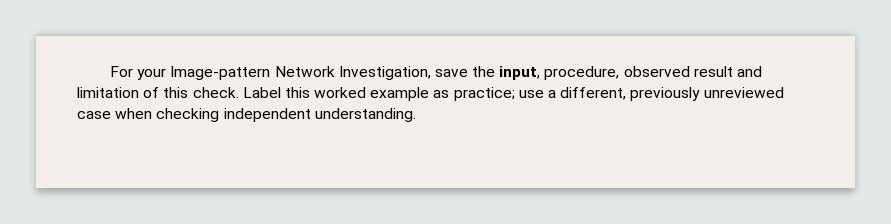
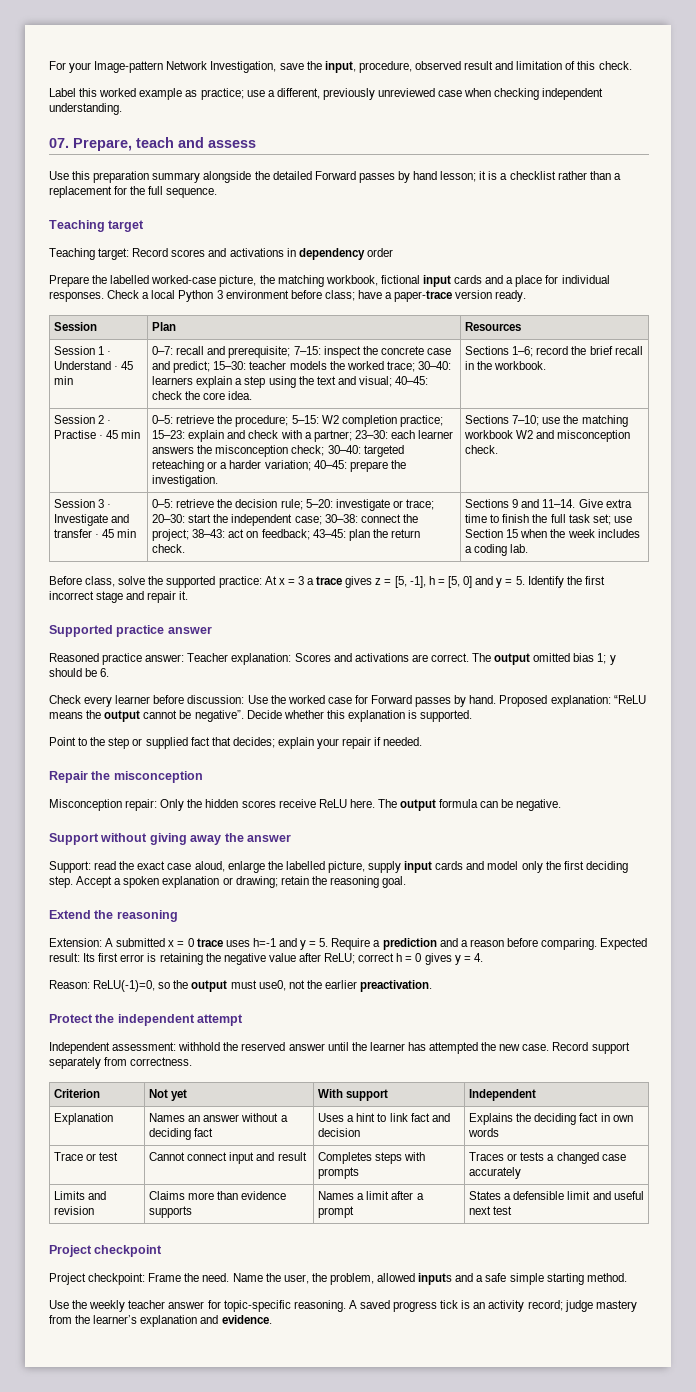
- For your Image-pattern Network Investigation, save the input, procedure, observed result and limitation of this check. Label this worked example as practice; use a different, previously unreviewed case when checking independent understanding.
+ For your Image-pattern Network Investigation, save the input, procedure, observed result and limitation of this check.
+ Label this worked example as practice; use a different, previously unreviewed case when checking independent understanding.
+ 07. Prepare, teach and assess
+ Use this preparation summary alongside the detailed Forward passes by hand lesson; it is a checklist rather than a replacement for the full sequence.
+ Teaching target
+ Teaching target: Record scores and activations in dependency order
+ Prepare the labelled worked-case picture, the matching workbook, fictional input cards and a place for individual responses. Check a local Python 3 environment before class; have a paper-trace version ready.
+ Session | Plan | Resources
+ Session 1 · Understand · 45 min | 0–7: recall and prerequisite; 7–15: inspect the concrete case and predict; 15–30: teacher models the worked trace; 30–40: learners explain a step using the text and visual; 40–45: check the core idea. | Sections 1–6; record the brief recall in the workbook.
+ Session 2 · Practise · 45 min | 0–5: retrieve the procedure; 5–15: W2 completion practice; 15–23: explain and check with a partner; 23–30: each learner answers the misconception check; 30–40: targeted reteaching or a harder variation; 40–45: prepare the investigation. | Sections 7–10; use the matching workbook W2 and misconception check.
+ Session 3 · Investigate and transfer · 45 min | 0–5: retrieve the decision rule; 5–20: investigate or trace; 20–30: start the independent case; 30–38: connect the project; 38–43: act on feedback; 43–45: plan the return check. | Sections 9 and 11–14. Give extra time to finish the full task set; use Section 15 when the week includes a coding lab.
+ Before class, solve the supported practice: At x = 3 a trace gives z = [5, -1], h = [5, 0] and y = 5. Identify the first incorrect stage and repair it.
+ Supported practice answer
+ Reasoned practice answer: Teacher explanation: Scores and activations are correct. The output omitted bias 1; y should be 6.
+ Check every learner before discussion: Use the worked case for Forward passes by hand. Proposed explanation: “ReLU means the output cannot be negative”. Decide whether this explanation is supported.
+ Point to the step or supplied fact that decides; explain your repair if needed.
+ Repair the misconception
+ Misconception repair: Only the hidden scores receive ReLU here. The output formula can be negative.
+ Support without giving away the answer
+ Support: read the exact case aloud, enlarge the labelled picture, supply input cards and model only the first deciding step. Accept a spoken explanation or drawing; retain the reasoning goal.
+ Extend the reasoning
+ Extension: A submitted x = 0 trace uses h=-1 and y = 5. Require a prediction and a reason before comparing. Expected result: Its first error is retaining the negative value after ReLU; correct h = 0 gives y = 4.
+ Reason: ReLU(-1)=0, so the output must use0, not the earlier preactivation.
+ Protect the independent attempt
+ Independent assessment: withhold the reserved answer until the learner has attempted the new case. Record support separately from correctness.
+ Criterion | Not yet | With support | Independent
+ Explanation | Names an answer without a deciding fact | Uses a hint to link fact and decision | Explains the deciding fact in own words
+ Trace or test | Cannot connect input and result | Completes steps with prompts | Traces or tests a changed case accurately
+ Limits and revision | Claims more than evidence supports | Names a limit after a prompt | States a defensible limit and useful next test
+ Project checkpoint
+ Project checkpoint: Frame the need. Name the user, the problem, allowed inputs and a safe simple starting method.
+ Use the weekly teacher answer for topic-specific reasoning. A saved progress tick is an activity record; judge mastery from the learner’s explanation and evidence.

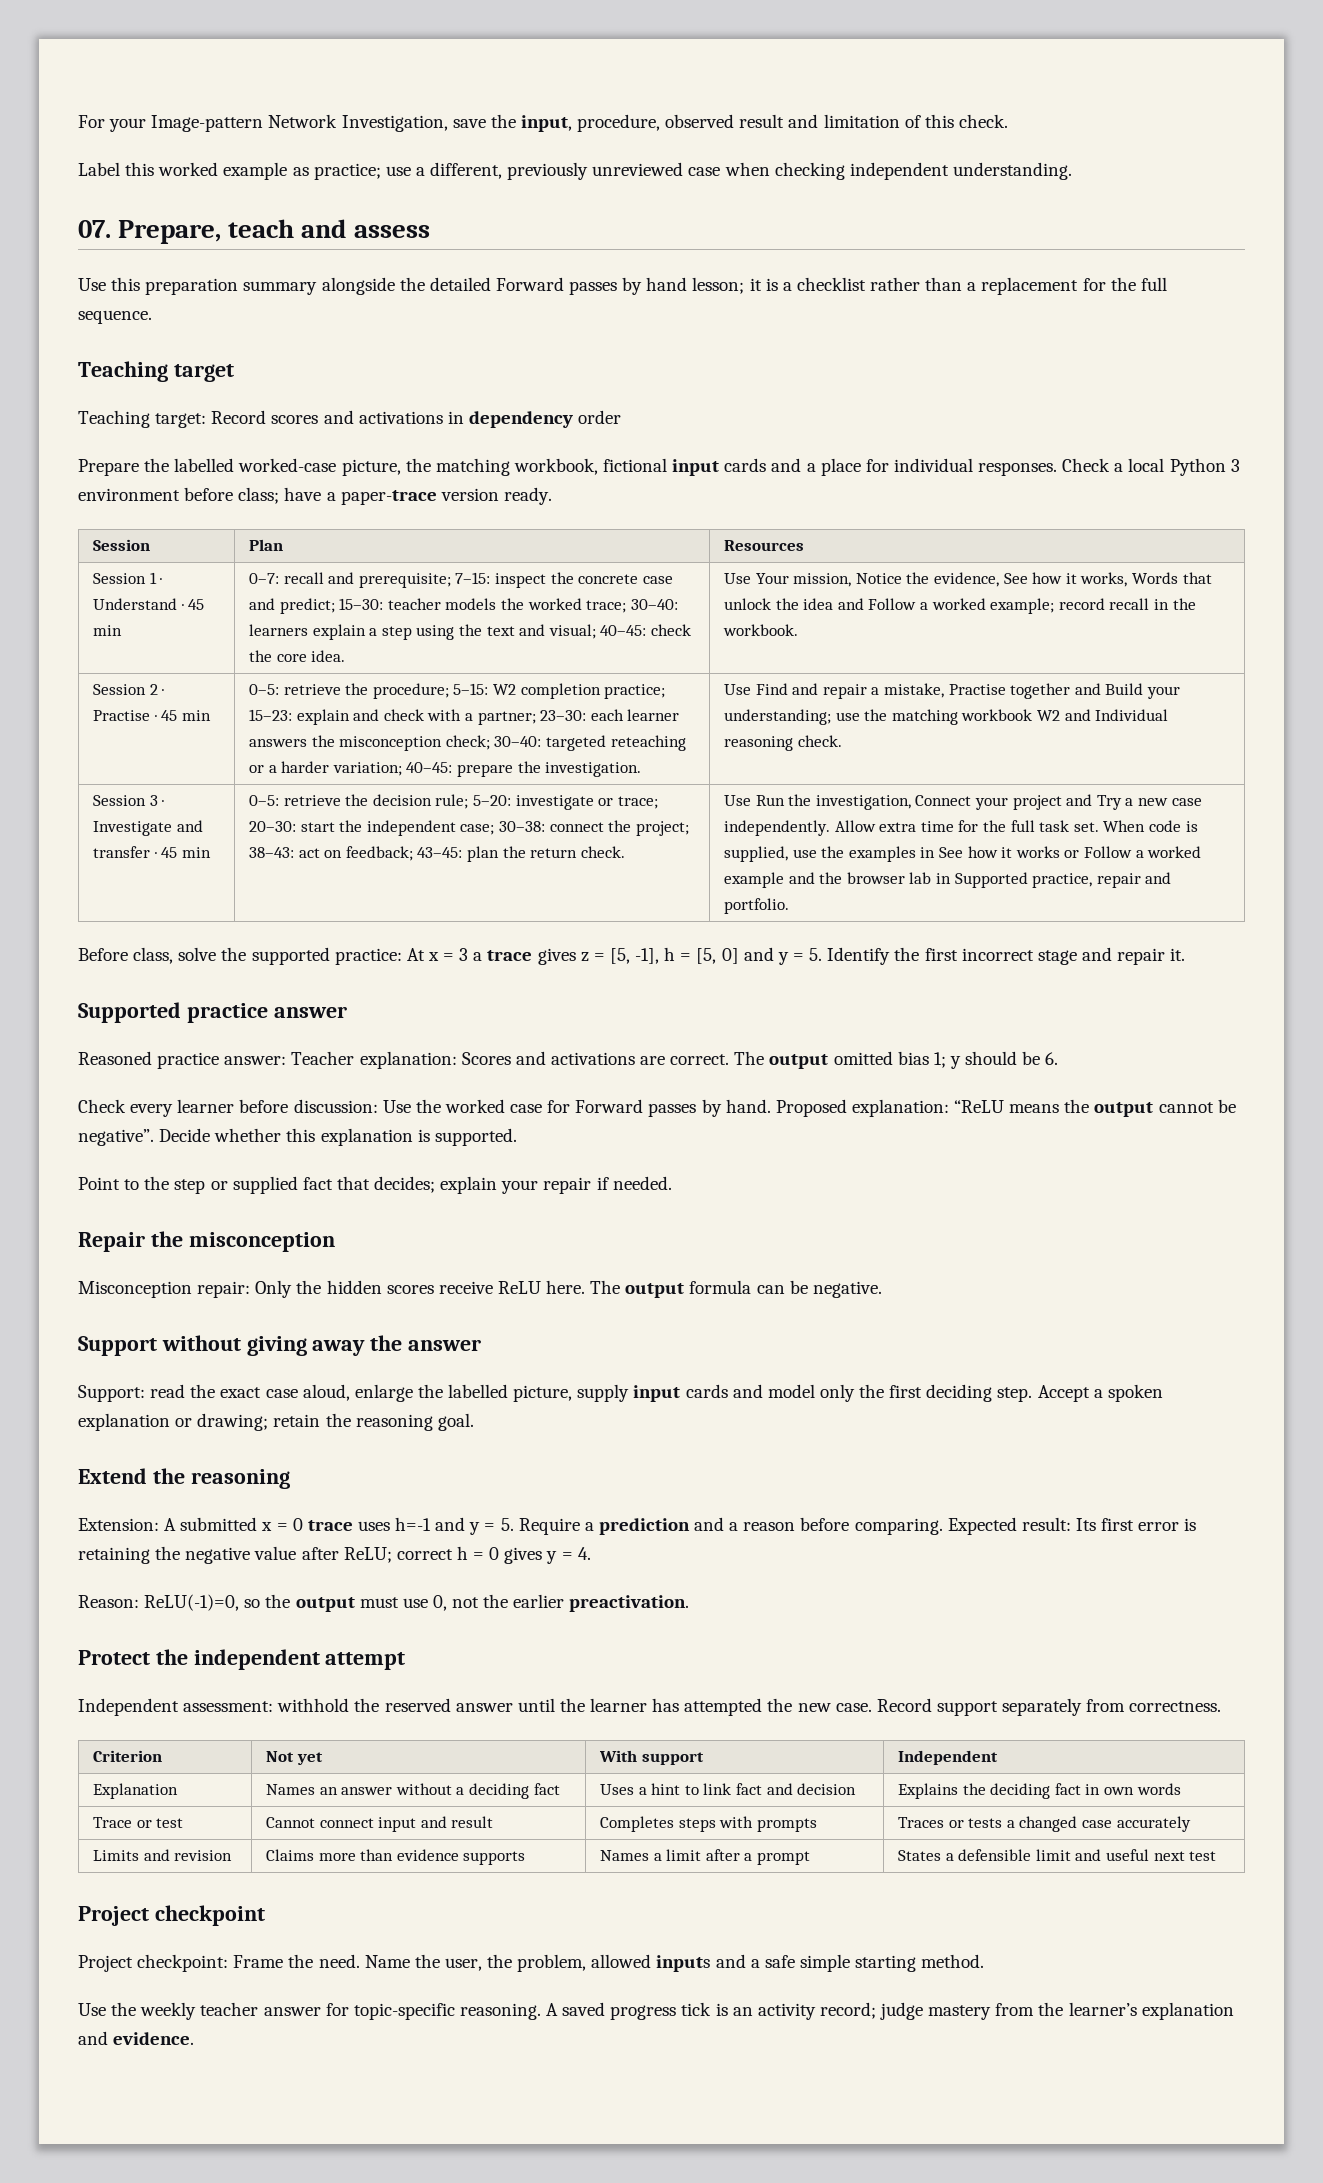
- Sections 1–6; record the brief recall in the workbook.
+ Use Your mission, Notice the evidence, See how it works, Words that unlock the idea and Follow a worked example; record recall in the workbook.
- Sections 7–10; use the matching workbook W2 and misconception check.
+ Use Find and repair a mistake, Practise together and Build your understanding; use the matching workbook W2 and Individual reasoning check.
- Sections 9 and 11–14. Give extra time to finish the full task set; use Section 15 when the week includes a coding lab.
+ Use Run the investigation, Connect your project and Try a new case independently. Allow extra time for the full task set. When code is supplied, use the examples in See how it works or Follow a worked example and the browser lab in Supported practice, repair and portfolio.
- Reason: ReLU(-1)=0, so the output must use0, not the earlier preactivation.
+ Reason: ReLU(-1)=0, so the output must use 0, not the earlier preactivation.

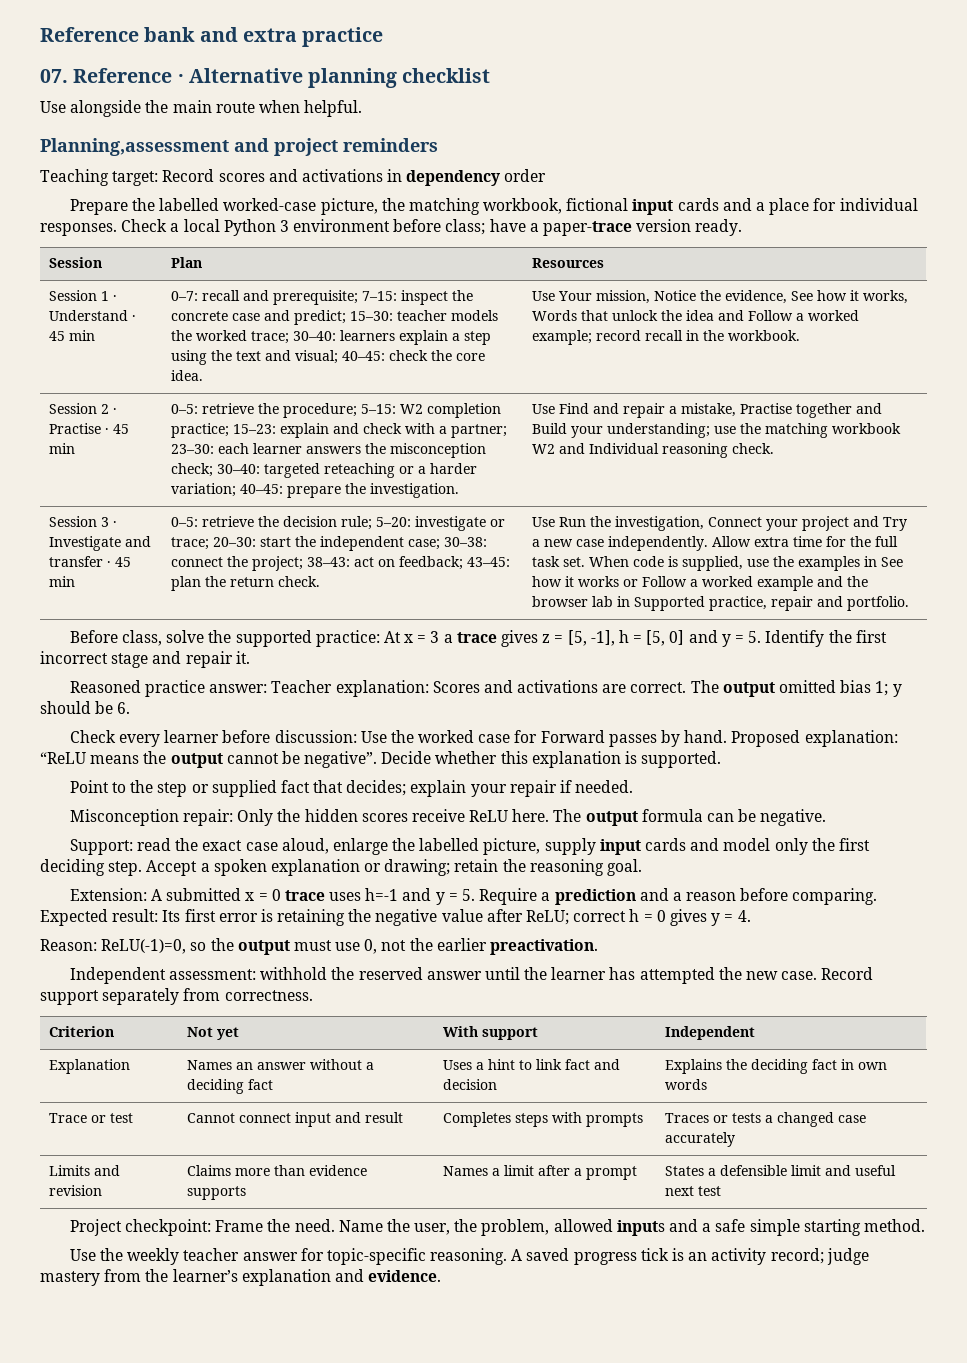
- For your Image-pattern Network Investigation, save the input, procedure, observed result and limitation of this check.
- Label this worked example as practice; use a different, previously unreviewed case when checking independent understanding.
- 07. Prepare, teach and assess
- Use this preparation summary alongside the detailed Forward passes by hand lesson; it is a checklist rather than a replacement for the full sequence.
- Teaching target
+ Reference bank and extra practice
+ 07. Reference · Alternative planning checklist
+ Use alongside the main route when helpful.
+ Planning,assessment and project reminders
- Supported practice answer
- Repair the misconception
- Support without giving away the answer
- Extend the reasoning
- Protect the independent attempt
- Project checkpoint

